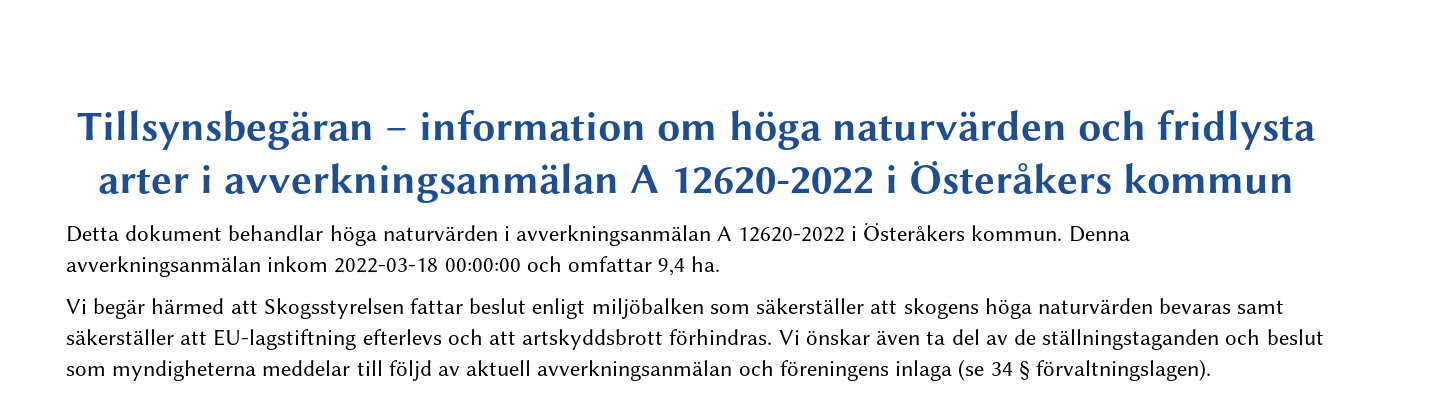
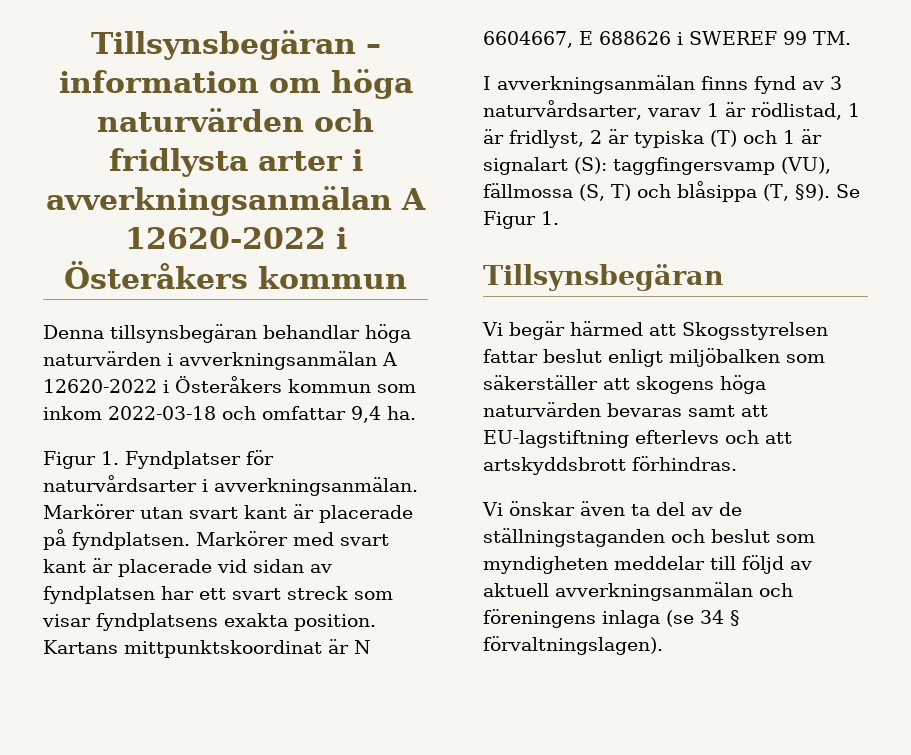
- Detta dokument behandlar höga naturvärden i avverkningsanmälan A 12620-2022 i Österåkers kommun. Denna avverkningsanmälan inkom 2022-03-18 00:00:00 och omfattar 9,4 ha.
+ Denna tillsynsbegäran behandlar höga naturvärden i avverkningsanmälan A 12620-2022 i Österåkers kommun som inkom 2022-03-18 och omfattar 9,4 ha.
+ Figur 1. Fyndplatser för naturvårdsarter i avverkningsanmälan. Markörer utan svart kant är placerade på fyndplatsen. Markörer med svart kant är placerade vid sidan av fyndplatsen har ett svart streck som visar fyndplatsens exakta position. Kartans mittpunktskoordinat är N 6604667, E 688626 i SWEREF 99 TM.
+ I avverkningsanmälan finns fynd av 3 naturvårdsarter, varav 1 är rödlistad, 1 är fridlyst, 2 är typiska (T) och 1 är signalart (S): taggfingersvamp (VU), fällmossa (S, T) och blåsippa (T, §9). Se Figur 1.
+ Tillsynsbegäran
- Vi begär härmed att Skogsstyrelsen fattar beslut enligt miljöbalken som säkerställer att skogens höga naturvärden bevaras samt säkerställer att EU-lagstiftning efterlevs och att artskyddsbrott förhindras. Vi önskar även ta del av de ställningstaganden och beslut som myndigheterna meddelar till följd av aktuell avverkningsanmälan och föreningens inlaga (se 34 § förvaltningslagen).
+ Vi begär härmed att Skogsstyrelsen fattar beslut enligt miljöbalken som säkerställer att skogens höga naturvärden bevaras samt att EU-lagstiftning efterlevs och att artskyddsbrott förhindras.
+ Vi önskar även ta del av de ställningstaganden och beslut som myndigheten meddelar till följd av aktuell avverkningsanmälan och föreningens inlaga (se 34 § förvaltningslagen).

